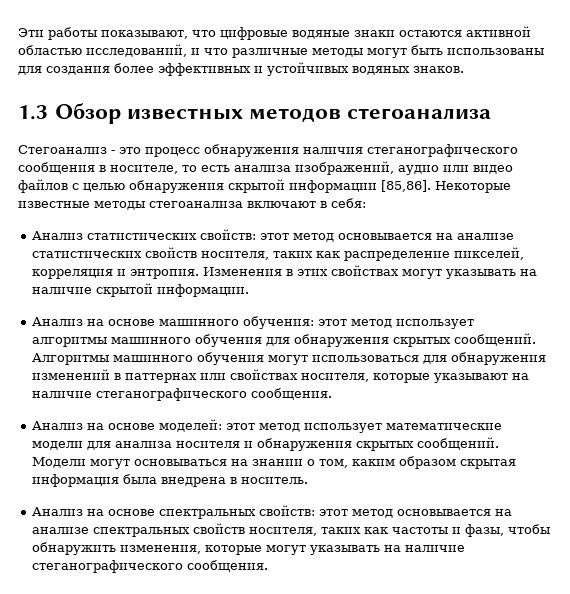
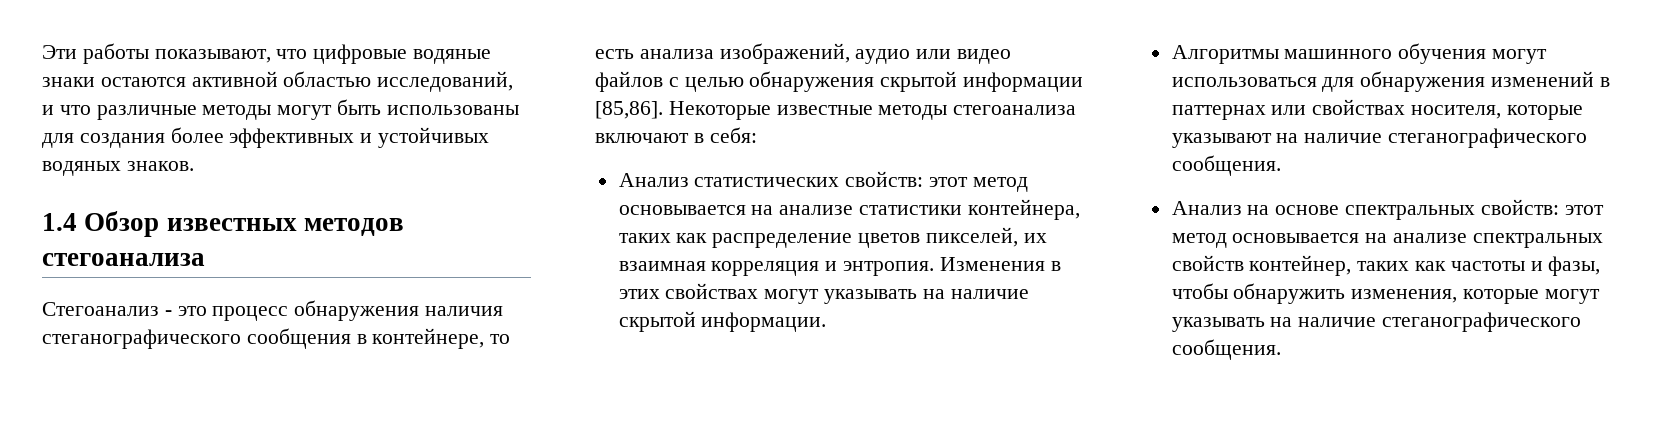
- 1.3 Обзор известных методов стегоанализа
+ 1.4 Обзор известных методов стегоанализа
- Стегоанализ - это процесс обнаружения наличия стеганографического сообщения в носителе, то есть анализа изображений, аудио или видео файлов с целью обнаружения скрытой информации [85,86].
+ Стегоанализ - это процесс обнаружения наличия стеганографического сообщения в контейнере, то есть анализа изображений, аудио или видео файлов с целью обнаружения скрытой информации [85,86].
- Анализ статистических свойств: этот метод основывается на анализе статистических свойств носителя, таких как распределение пикселей, корреляция и энтропия.
+ Анализ статистических свойств: этот метод основывается на анализе статистики контейнера, таких как распределение цветов пикселей, их взаимная корреляция и энтропия.
- Анализ на основе машинного обучения: этот метод использует алгоритмы машинного обучения для обнаружения скрытых сообщений.
- Анализ на основе моделей: этот метод использует математические модели для анализа носителя и обнаружения скрытых сообщений. Модели могут основываться на знании о том, каким образом скрытая информация была внедрена в носитель.
- Анализ на основе спектральных свойств: этот метод основывается на анализе спектральных свойств носителя, таких как частоты и фазы, чтобы обнаружить изменения, которые могут указывать на наличие стеганографического сообщения.
+ Анализ на основе спектральных свойств: этот метод основывается на анализе спектральных свойств контейнер, таких как частоты и фазы, чтобы обнаружить изменения, которые могут указывать на наличие стеганографического сообщения.

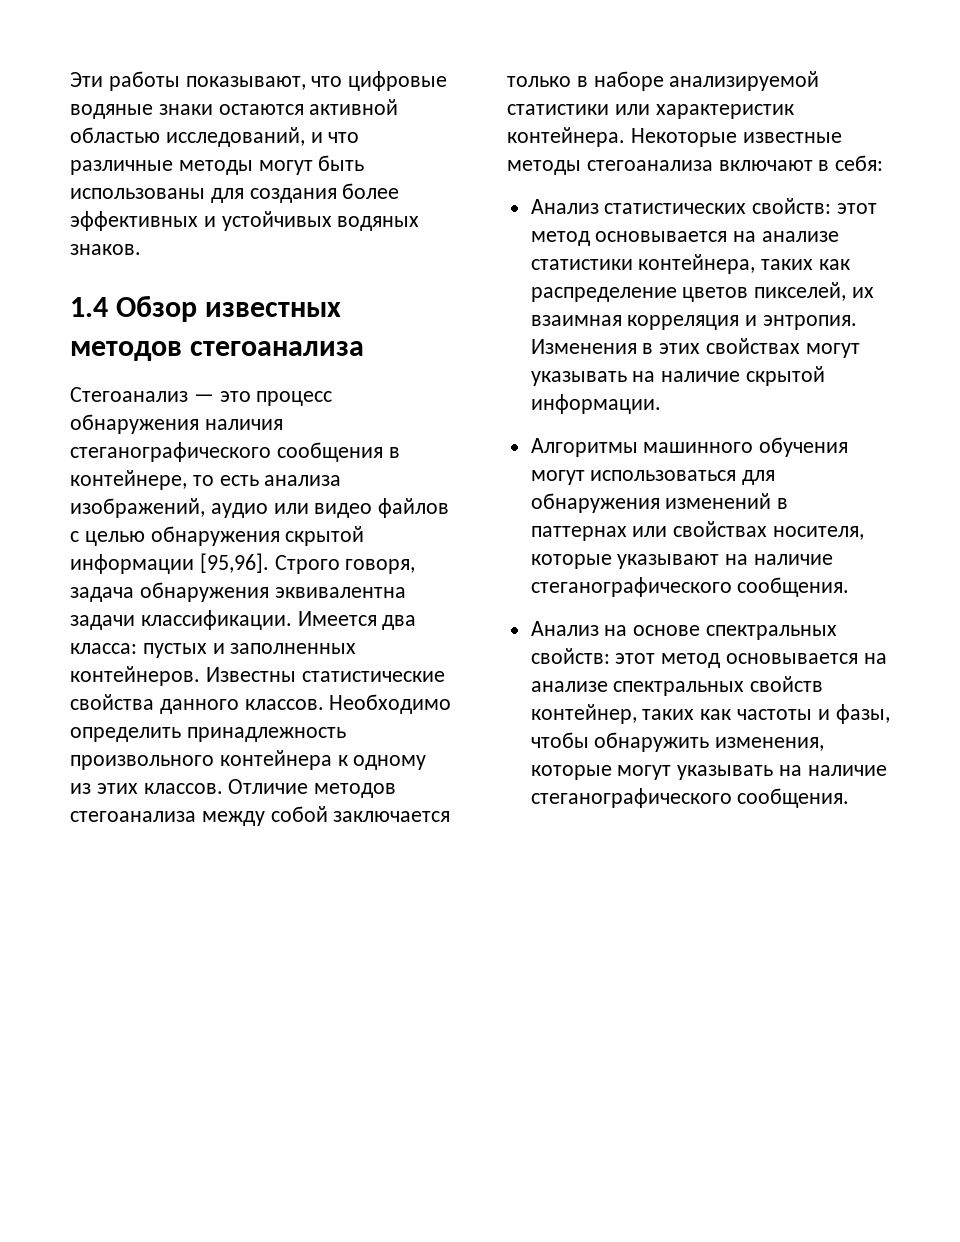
- Стегоанализ - это процесс обнаружения наличия стеганографического сообщения в контейнере, то есть анализа изображений, аудио или видео файлов с целью обнаружения скрытой информации [85,86].
+ Стегоанализ — это процесс обнаружения наличия стеганографического сообщения в контейнере, то есть анализа изображений, аудио или видео файлов с целью обнаружения скрытой информации [95,96]. Строго говоря, задача обнаружения эквивалентна задачи классификации. Имеется два класса: пустых и заполненных контейнеров. Известны статистические свойства данного классов. Необходимо определить принадлежность произвольного контейнера к одному из этих классов. Отличие методов стегоанализа между собой заключается только в наборе анализируемой статистики или характеристик контейнера.

